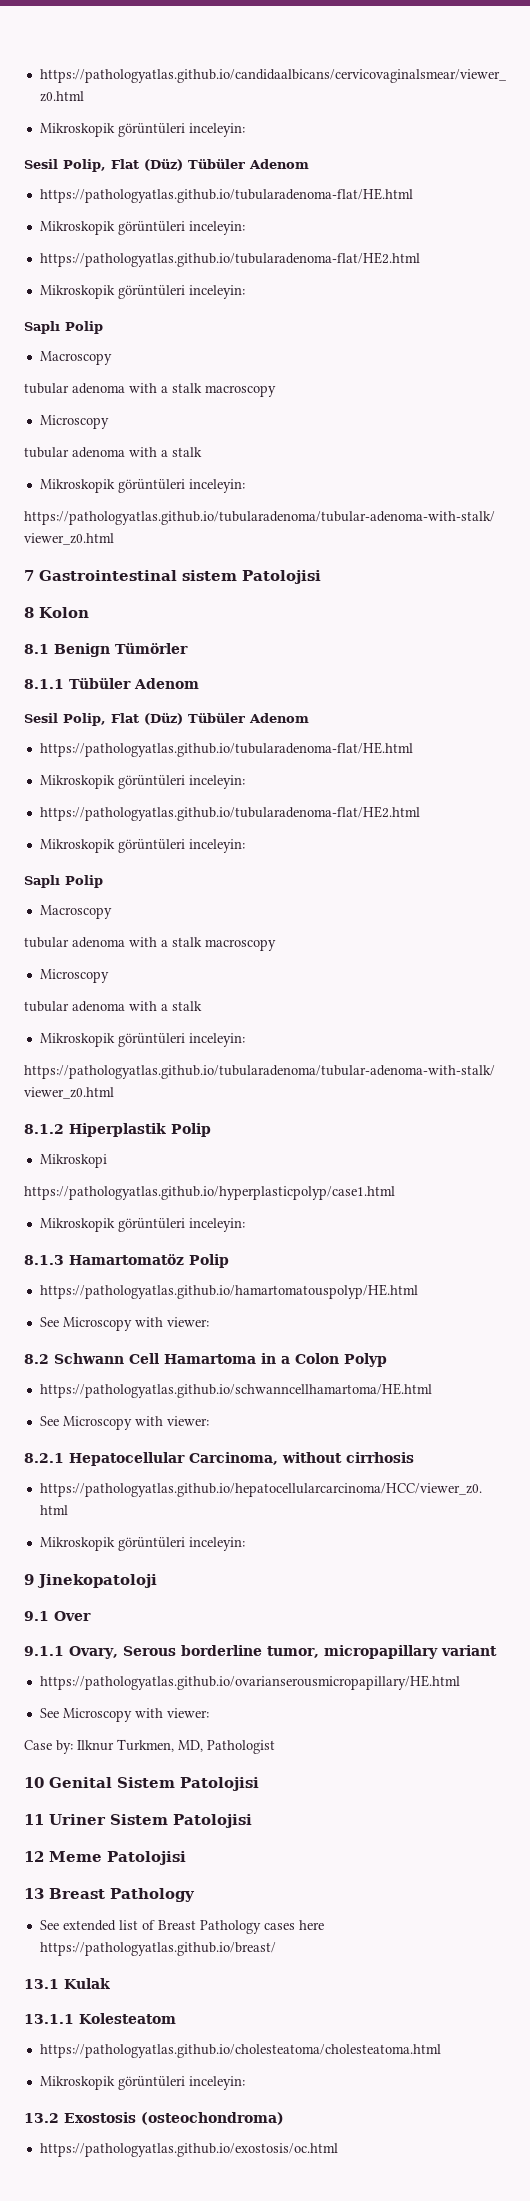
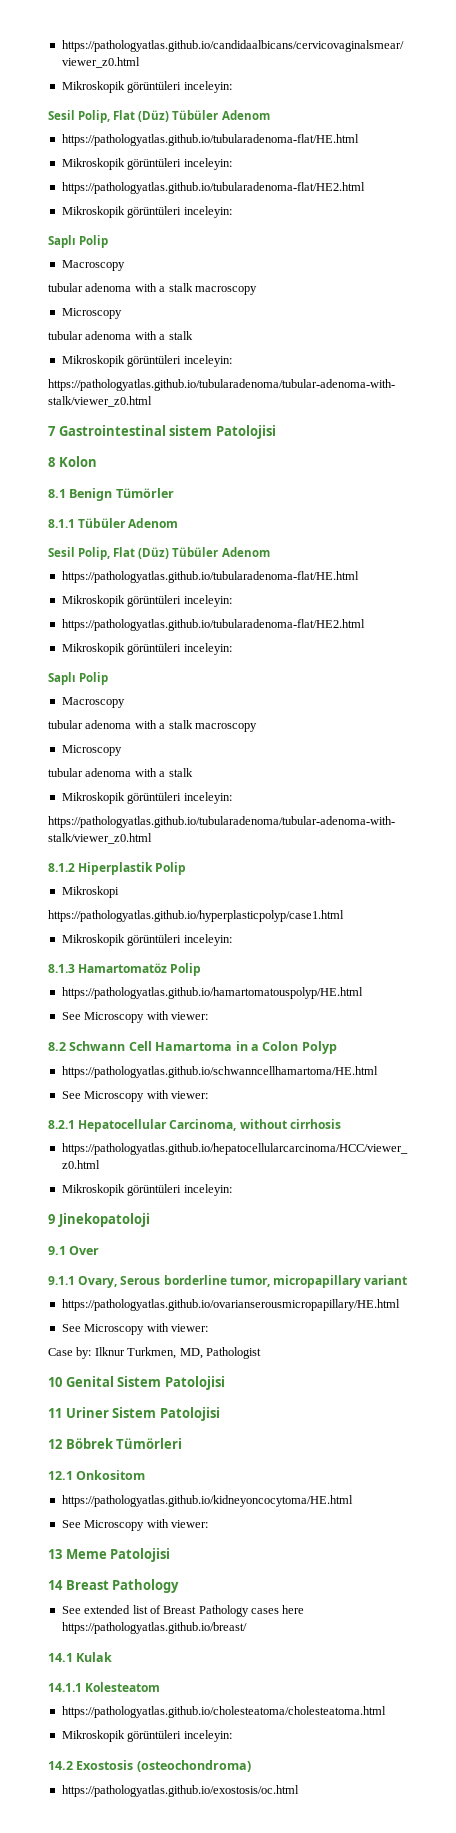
- 12 Meme Patolojisi
+ 12 Böbrek Tümörleri
+ 12.1 Onkositom
+ https://pathologyatlas.github.io/kidneyoncocytoma/HE.html
+ See Microscopy with viewer:
+ 13 Meme Patolojisi
- 13 Breast Pathology
+ 14 Breast Pathology
- 13.1 Kulak
+ 14.1 Kulak
- 13.1.1 Kolesteatom
+ 14.1.1 Kolesteatom
- 13.2 Exostosis (osteochondroma)
+ 14.2 Exostosis (osteochondroma)

